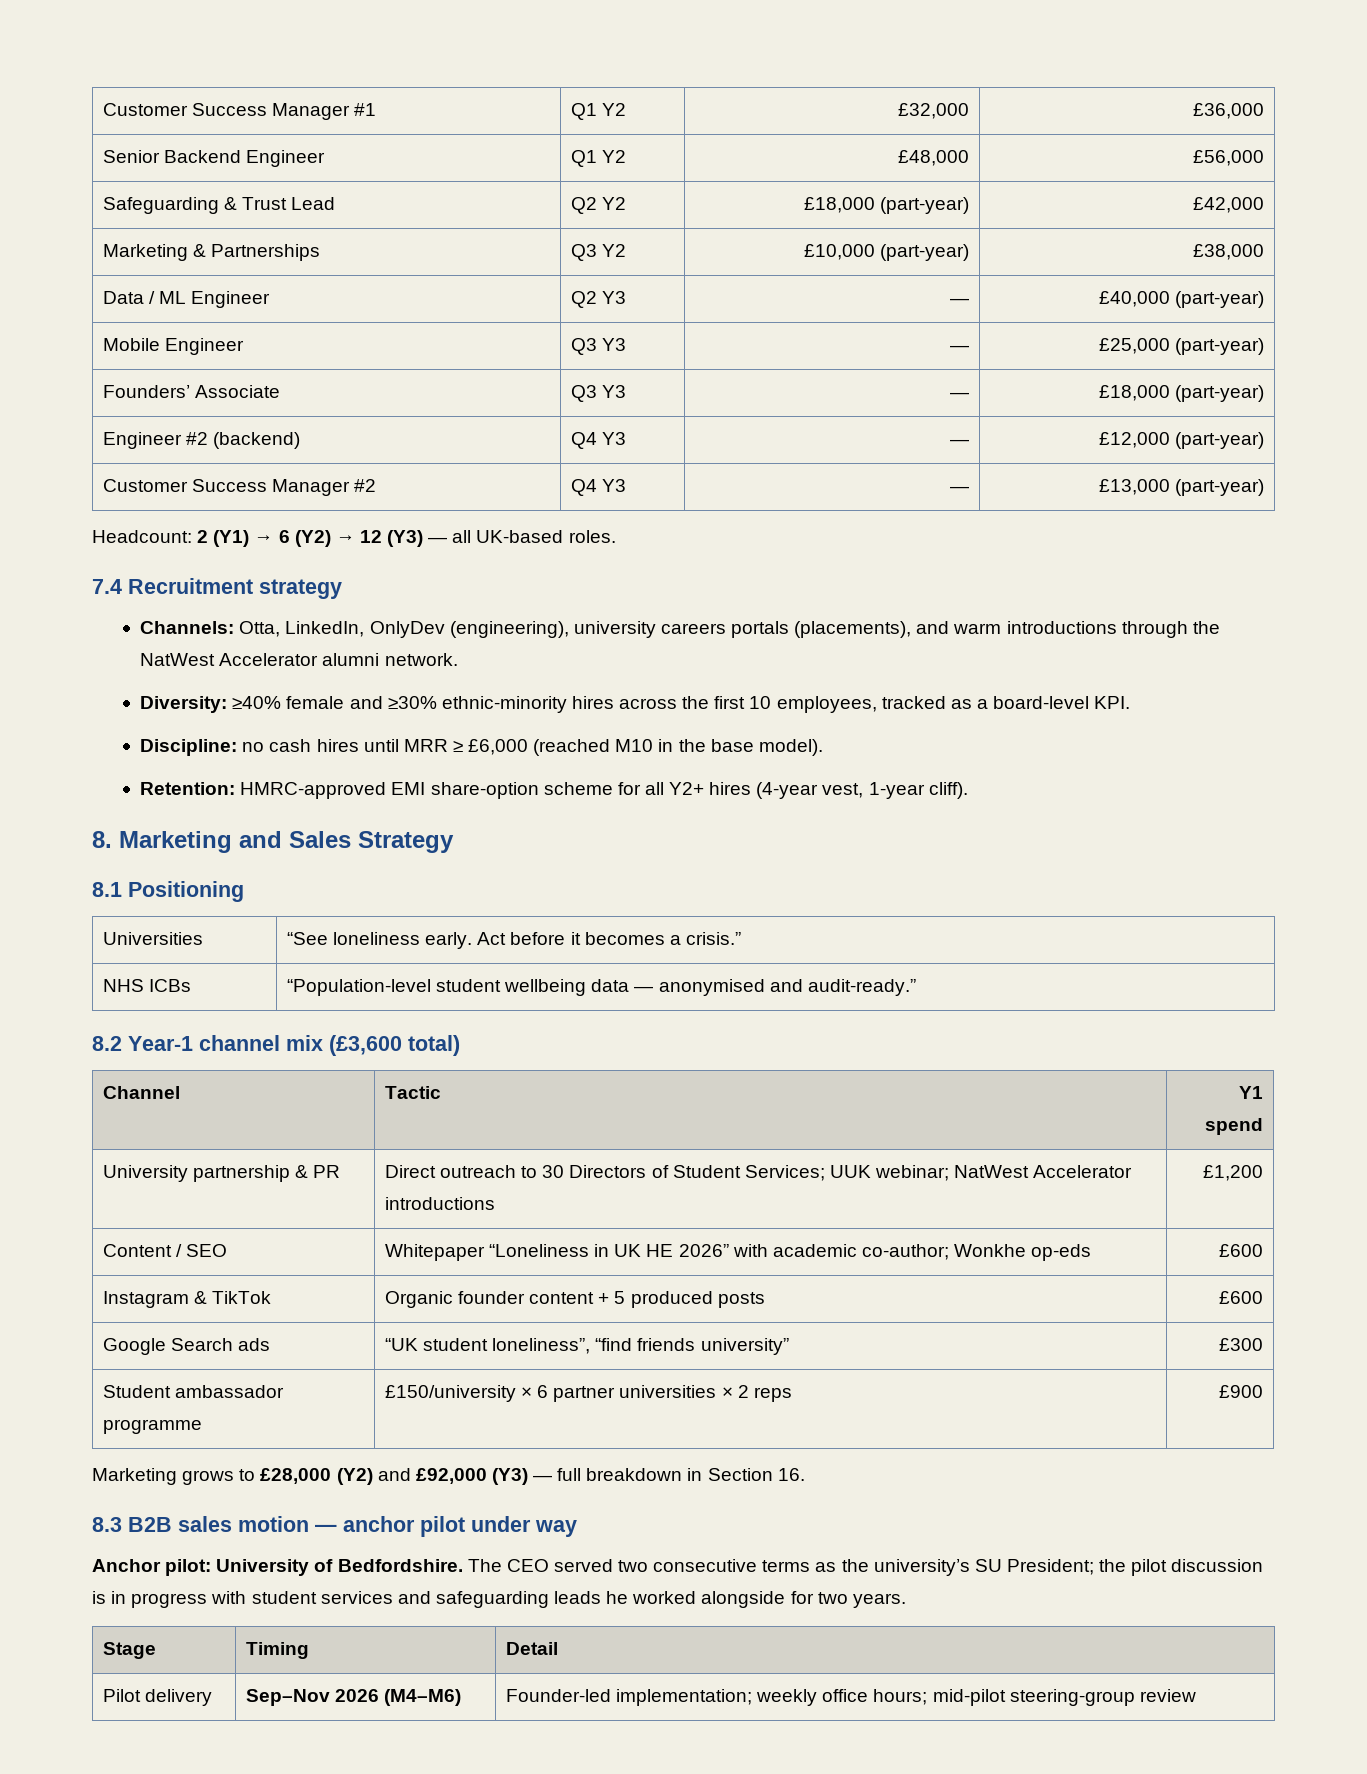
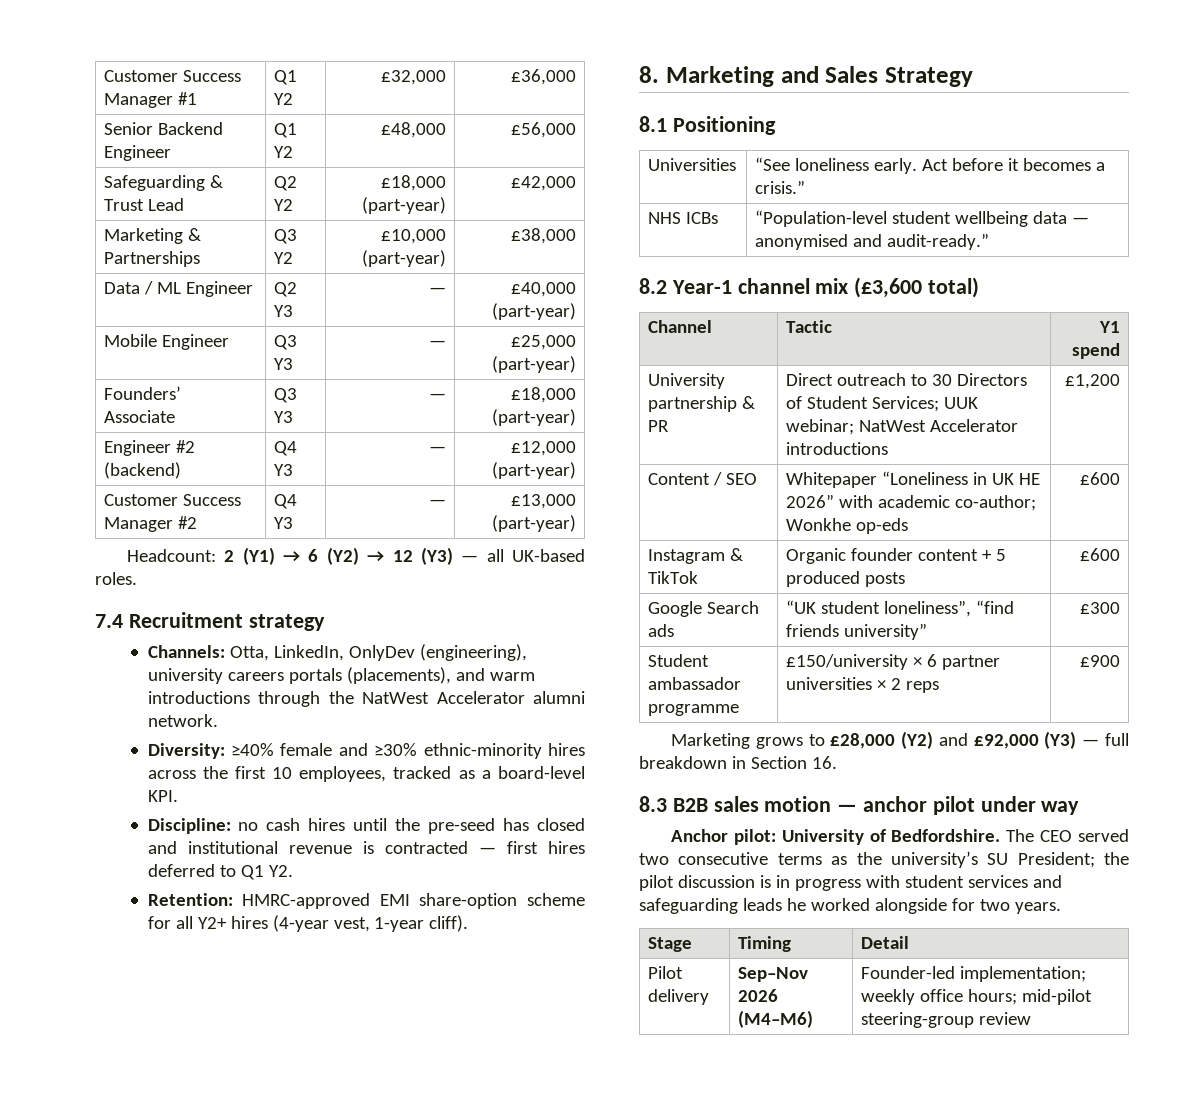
- Discipline: no cash hires until MRR ≥ £6,000 (reached M10 in the base model).
+ Discipline: no cash hires until the pre-seed has closed and institutional revenue is contracted — first hires deferred to Q1 Y2.

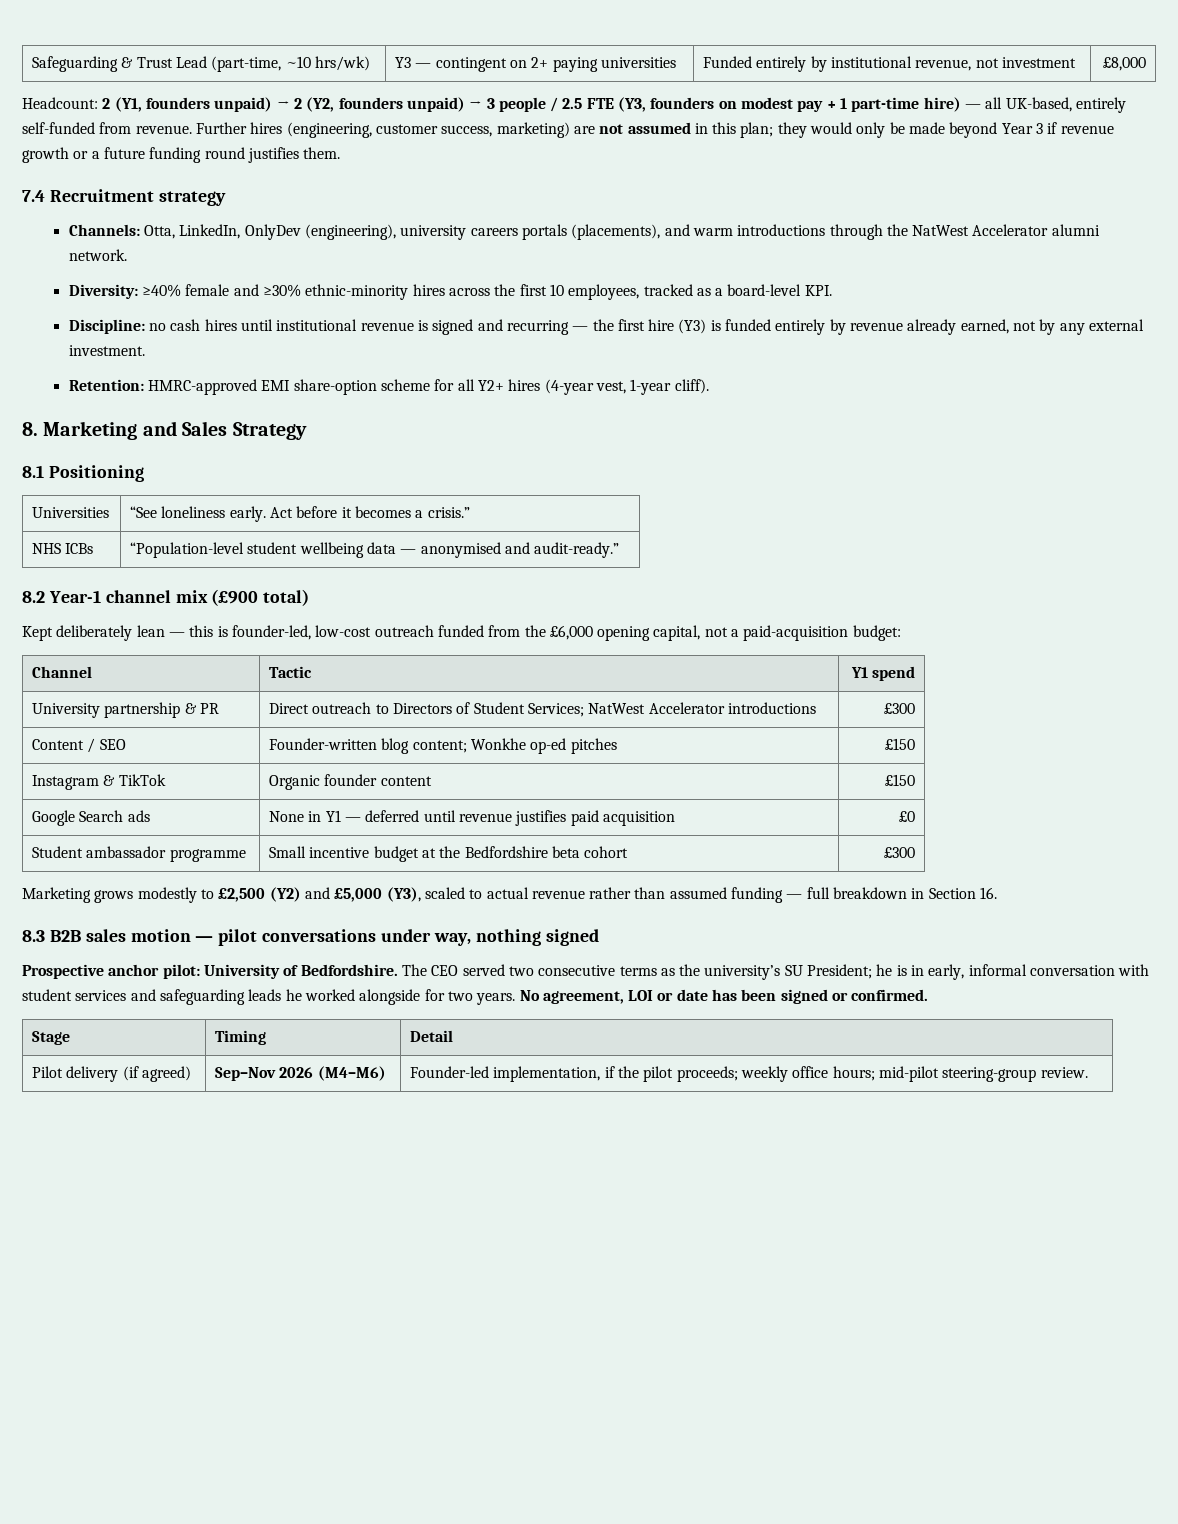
- Customer Success Manager #1 | Q1 Y2 | £32,000 | £36,000
- Senior Backend Engineer | Q1 Y2 | £48,000 | £56,000
- Safeguarding & Trust Lead | Q2 Y2 | £18,000 (part-year) | £42,000
- Marketing & Partnerships | Q3 Y2 | £10,000 (part-year) | £38,000
- Data / ML Engineer | Q2 Y3 | — | £40,000 (part-year)
- Mobile Engineer | Q3 Y3 | — | £25,000 (part-year)
- Founders’ Associate | Q3 Y3 | — | £18,000 (part-year)
- Engineer #2 (backend) | Q4 Y3 | — | £12,000 (part-year)
- Customer Success Manager #2 | Q4 Y3 | — | £13,000 (part-year)
- Headcount: 2 (Y1) → 6 (Y2) → 12 (Y3) — all UK-based roles.
+ Safeguarding & Trust Lead (part-time, ~10 hrs/wk) | Y3 — contingent on 2+ paying universities | Funded entirely by institutional revenue, not investment | £8,000
+ Headcount: 2 (Y1, founders unpaid) → 2 (Y2, founders unpaid) → 3 people / 2.5 FTE (Y3, founders on modest pay + 1 part-time hire) — all UK-based, entirely self-funded from revenue. Further hires (engineering, customer success, marketing) are not assumed in this plan; they would only be made beyond Year 3 if revenue growth or a future funding round justifies them.
- Discipline: no cash hires until the pre-seed has closed and institutional revenue is contracted — first hires deferred to Q1 Y2.
+ Discipline: no cash hires until institutional revenue is signed and recurring — the first hire (Y3) is funded entirely by revenue already earned, not by any external investment.
- 8.2 Year-1 channel mix (£3,600 total)
+ 8.2 Year-1 channel mix (£900 total)
+ Kept deliberately lean — this is founder-led, low-cost outreach funded from the £6,000 opening capital, not a paid-acquisition budget:
- University partnership & PR | Direct outreach to 30 Directors of Student Services; UUK webinar; NatWest Accelerator introductions | £1,200
+ University partnership & PR | Direct outreach to Directors of Student Services; NatWest Accelerator introductions | £300
- Content / SEO | Whitepaper “Loneliness in UK HE 2026” with academic co-author; Wonkhe op-eds | £600
+ Content / SEO | Founder-written blog content; Wonkhe op-ed pitches | £150
- Instagram & TikTok | Organic founder content + 5 produced posts | £600
- Google Search ads | “UK student loneliness”, “find friends university” | £300
- Student ambassador programme | £150/university × 6 partner universities × 2 reps | £900
- Marketing grows to £28,000 (Y2) and £92,000 (Y3) — full breakdown in Section 16.
+ Instagram & TikTok | Organic founder content | £150
+ Google Search ads | None in Y1 — deferred until revenue justifies paid acquisition | £0
+ Student ambassador programme | Small incentive budget at the Bedfordshire beta cohort | £300
+ Marketing grows modestly to £2,500 (Y2) and £5,000 (Y3), scaled to actual revenue rather than assumed funding — full breakdown in Section 16.
- 8.3 B2B sales motion — anchor pilot under way
- Anchor pilot: University of Bedfordshire.
+ 8.3 B2B sales motion — pilot conversations under way, nothing signed
+ Prospective anchor pilot: University of Bedfordshire.
- The CEO served two consecutive terms as the university’s SU President; the pilot discussion is in progress with student services and safeguarding leads he worked alongside for two years.
+ The CEO served two consecutive terms as the university’s SU President; he is in early, informal conversation with student services and safeguarding leads he worked alongside for two years. No agreement, LOI or date has been signed or confirmed.
- Pilot delivery | Sep–Nov 2026 (M4–M6) | Founder-led implementation; weekly office hours; mid-pilot steering-group review
+ Pilot delivery (if agreed) | Sep–Nov 2026 (M4–M6) | Founder-led implementation, if the pilot proceeds; weekly office hours; mid-pilot steering-group review.

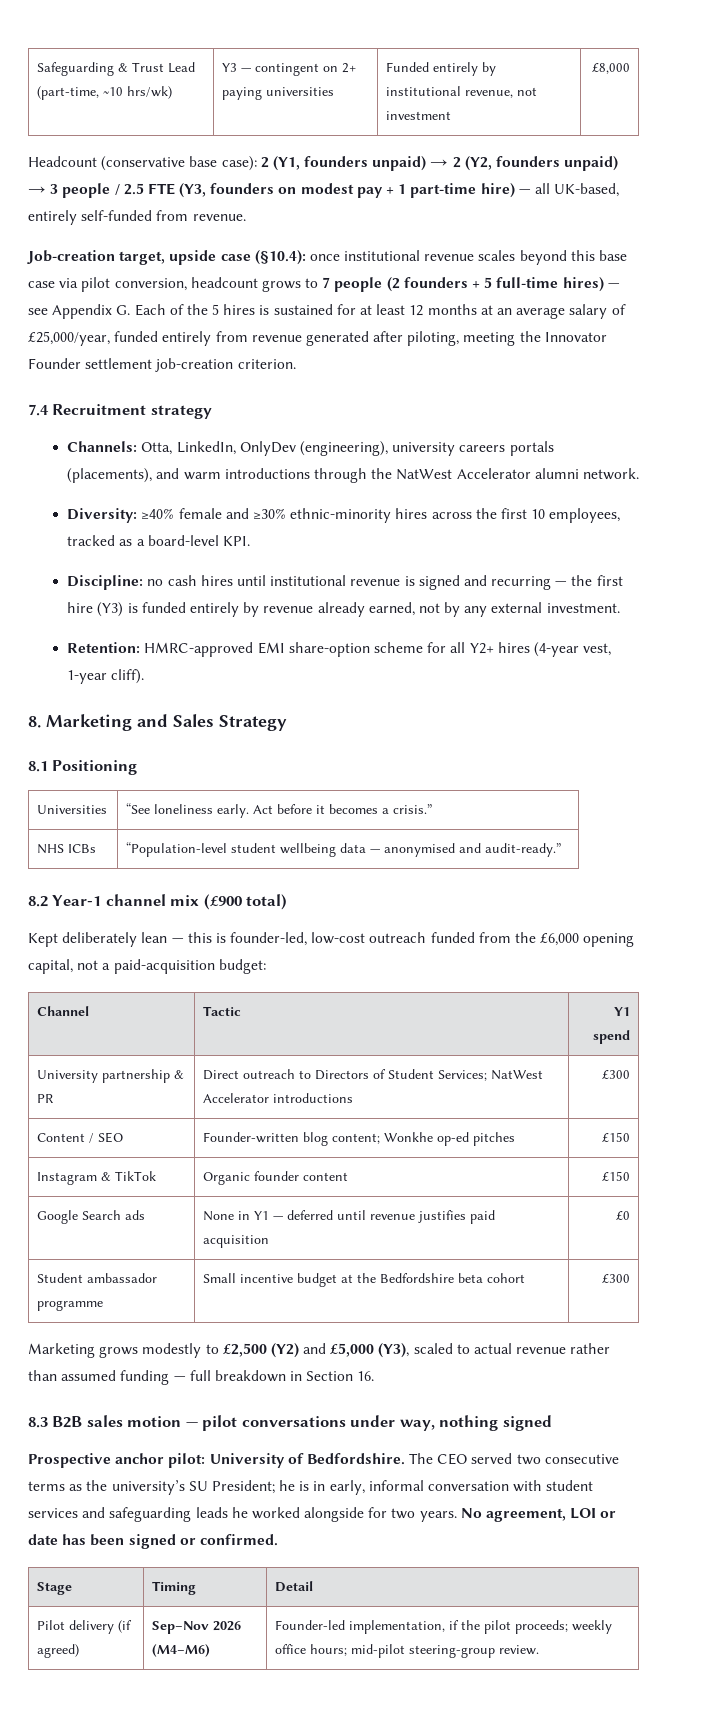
- Headcount: 2 (Y1, founders unpaid) → 2 (Y2, founders unpaid) → 3 people / 2.5 FTE (Y3, founders on modest pay + 1 part-time hire) — all UK-based, entirely self-funded from revenue. Further hires (engineering, customer success, marketing) are not assumed in this plan; they would only be made beyond Year 3 if revenue growth or a future funding round justifies them.
+ Headcount (conservative base case): 2 (Y1, founders unpaid) → 2 (Y2, founders unpaid) → 3 people / 2.5 FTE (Y3, founders on modest pay + 1 part-time hire) — all UK-based, entirely self-funded from revenue.
+ Job-creation target, upside case (§10.4): once institutional revenue scales beyond this base case via pilot conversion, headcount grows to 7 people (2 founders + 5 full-time hires) — see Appendix G. Each of the 5 hires is sustained for at least 12 months at an average salary of £25,000/year, funded entirely from revenue generated after piloting, meeting the Innovator Founder settlement job-creation criterion.

